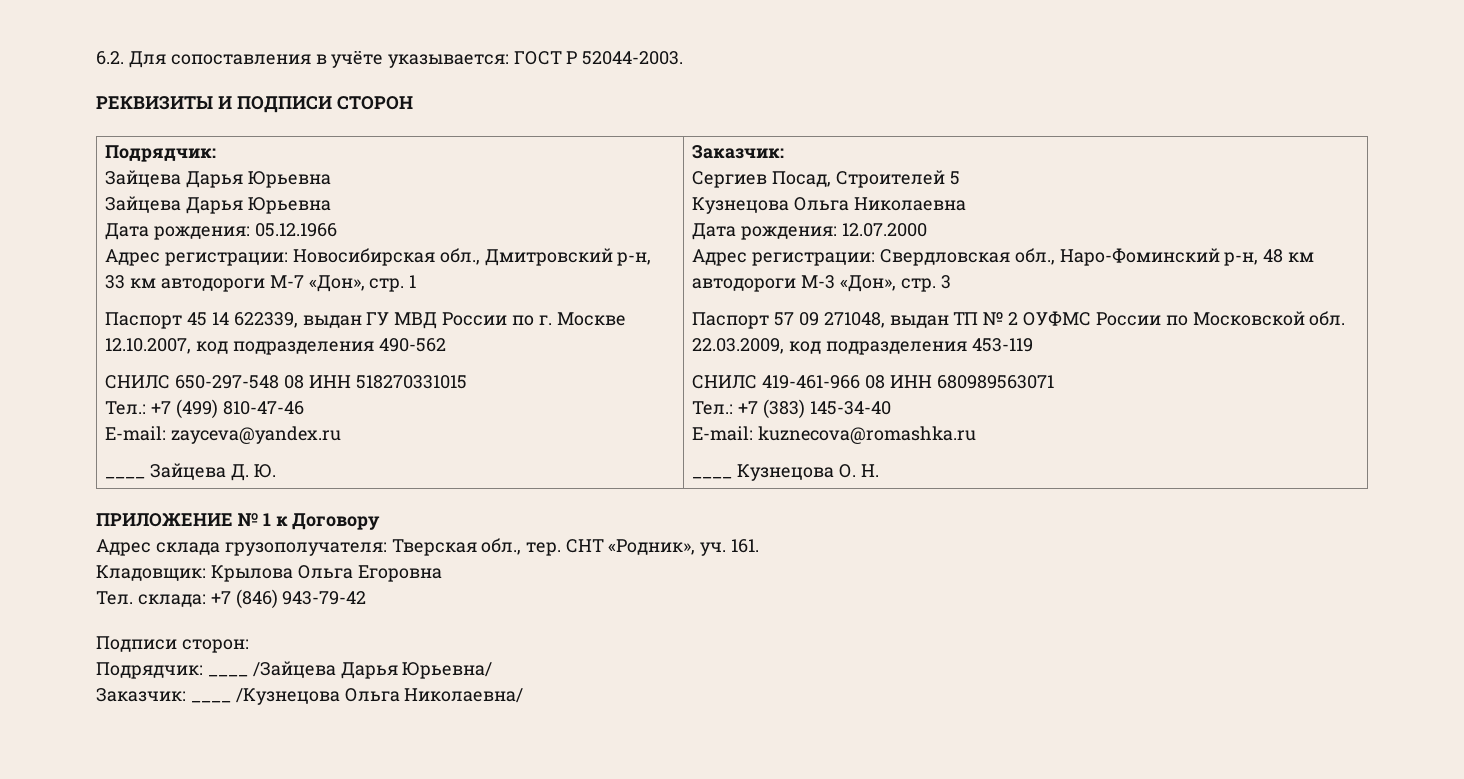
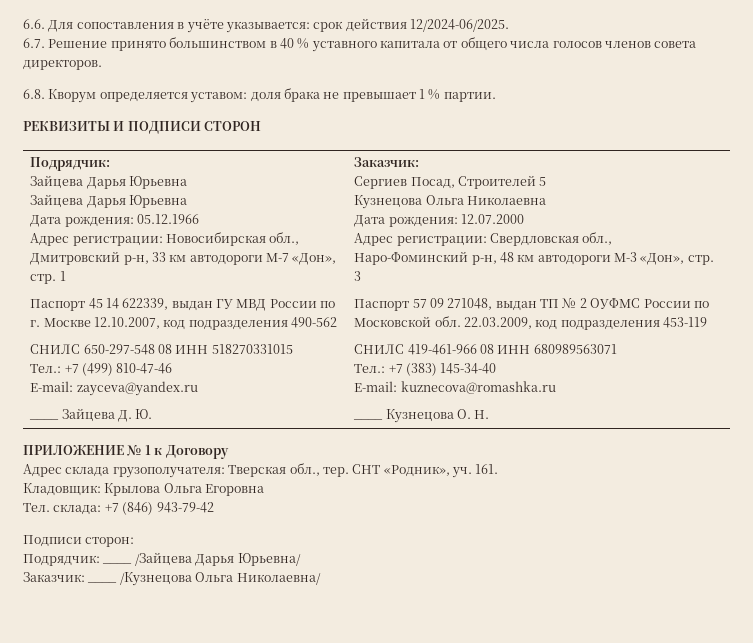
- 6.2. Для сопоставления в учёте указывается: ГОСТ Р 52044-2003.
+ 6.6. Для сопоставления в учёте указывается: срок действия 12/2024-06/2025.
+ 6.7. Решение принято большинством в 40 % уставного капитала от общего числа голосов членов совета директоров.
+ 6.8. Кворум определяется уставом: доля брака не превышает 1 % партии.

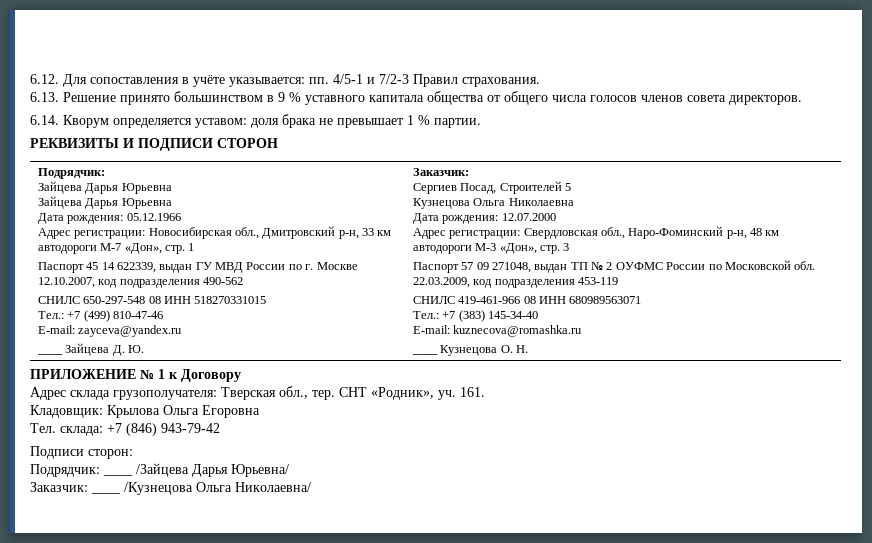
- 6.6. Для сопоставления в учёте указывается: срок действия 12/2024-06/2025.
- 6.7. Решение принято большинством в 40 % уставного капитала от общего числа голосов членов совета директоров.
+ 6.12. Для сопоставления в учёте указывается: пп. 4/5-1 и 7/2-3 Правил страхования.
+ 6.13. Решение принято большинством в 9 % уставного капитала общества от общего числа голосов членов совета директоров.
- 6.8. Кворум определяется уставом: доля брака не превышает 1 % партии.
+ 6.14. Кворум определяется уставом: доля брака не превышает 1 % партии.

